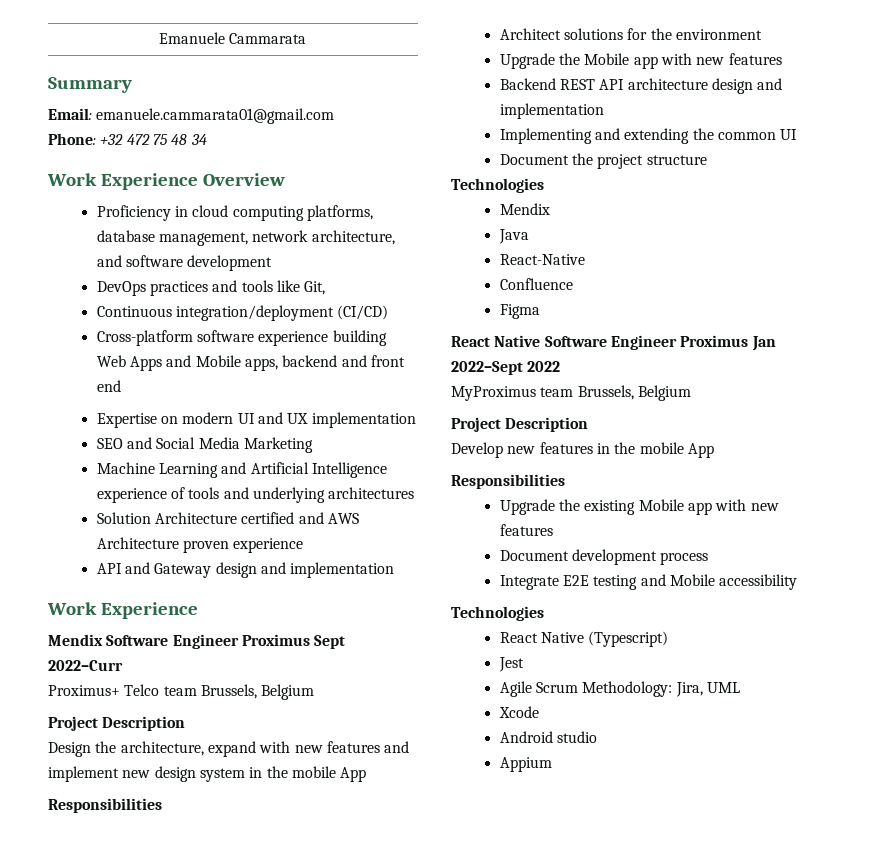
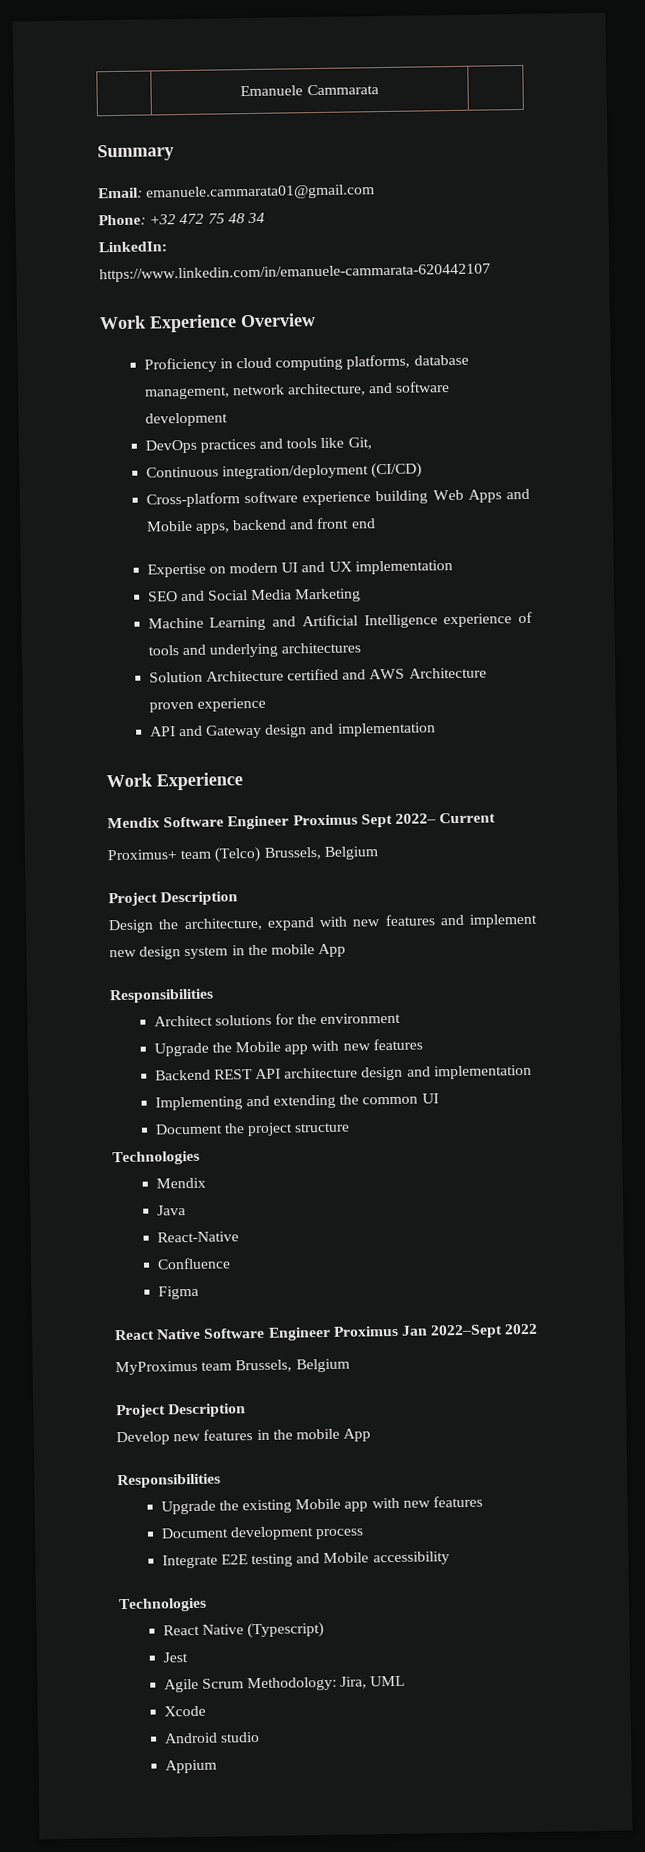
+ LinkedIn: https://www.linkedin.com/in/emanuele-cammarata-620442107
- Mendix Software Engineer Proximus Sept 2022–Curr
+ Mendix Software Engineer Proximus Sept 2022– Current
- Proximus+ Telco team Brussels, Belgium
+ Proximus+ team (Telco) Brussels, Belgium

